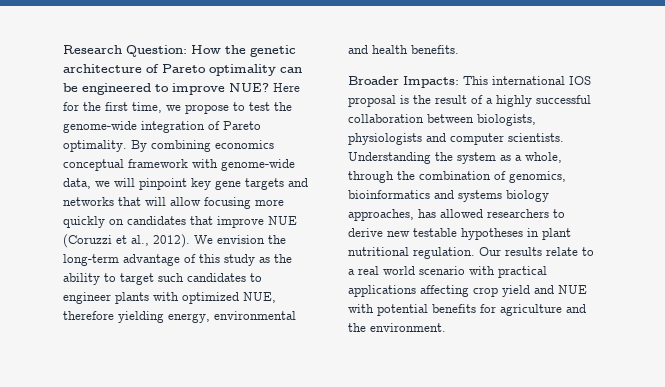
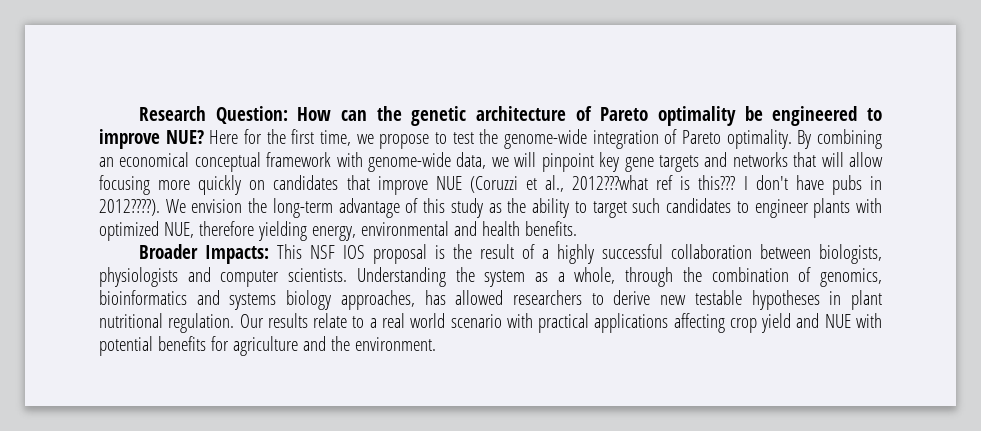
- Research Question: How the genetic architecture of Pareto optimality can be engineered to improve NUE?
+ Research Question: How can the genetic architecture of Pareto optimality be engineered to improve NUE?
- By combining economics conceptual framework with genome-wide data, we will pinpoint key gene targets and networks that will allow focusing more quickly on candidates that improve NUE (Coruzzi et al., 2012).
+ By combining an economical conceptual framework with genome-wide data, we will pinpoint key gene targets and networks that will allow focusing more quickly on candidates that improve NUE (Coruzzi et al., 2012???what ref is this??? I don't have pubs in 2012????).
- Broader Impacts: This international IOS proposal is the result of a highly successful collaboration between biologists, physiologists and computer scientists.
+ Broader Impacts: This NSF IOS proposal is the result of a highly successful collaboration between biologists, physiologists and computer scientists.

